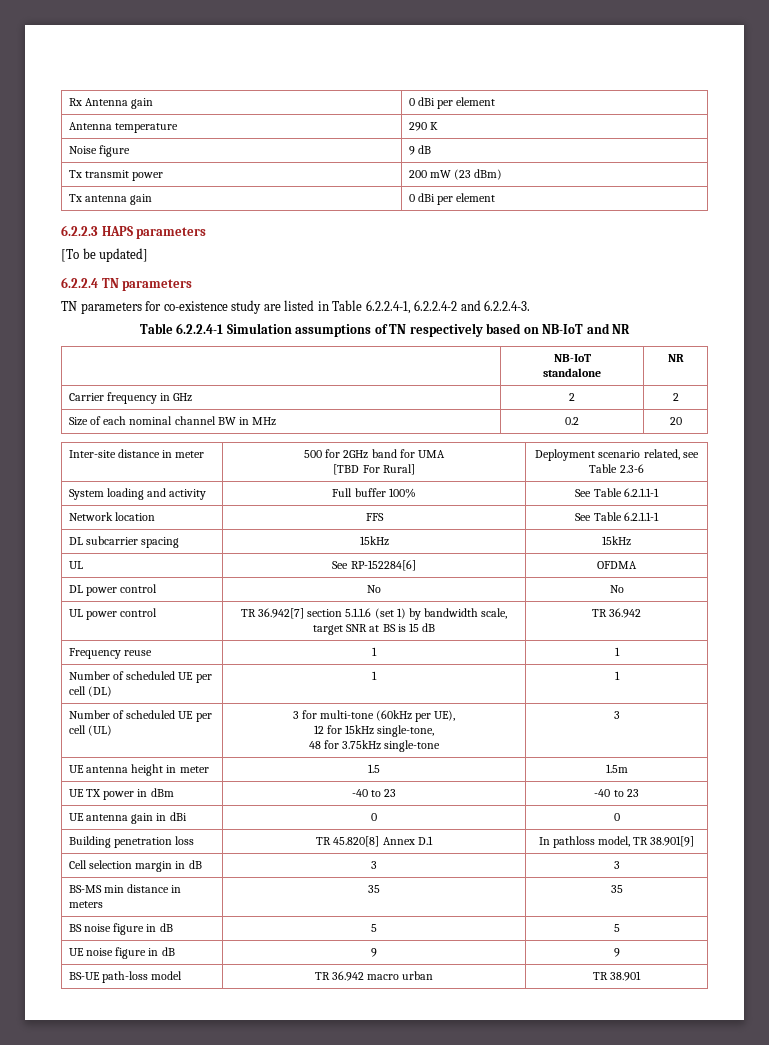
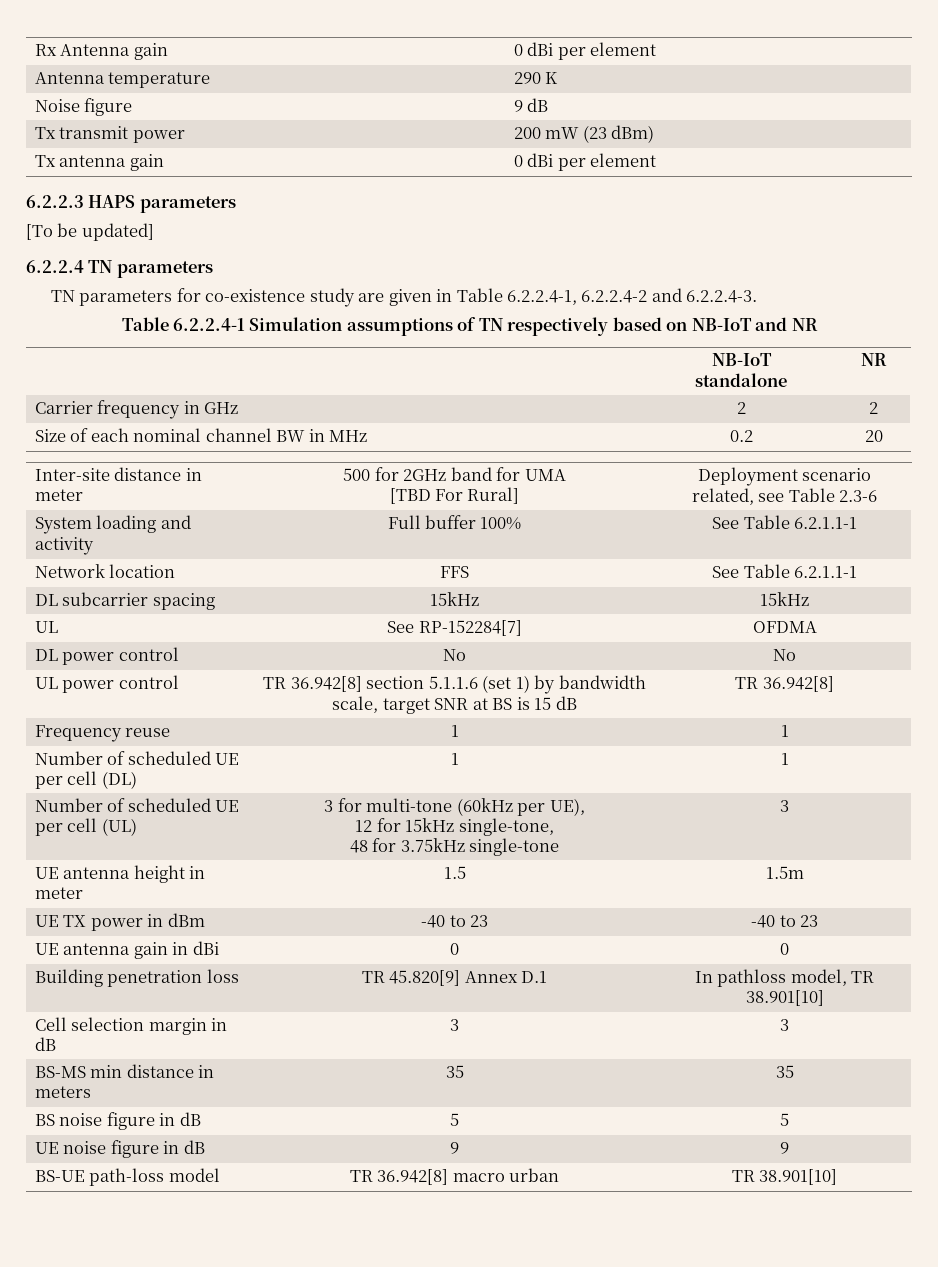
- TN parameters for co-existence study are listed in Table 6.2.2.4-1, 6.2.2.4-2 and 6.2.2.4-3.
+ TN parameters for co-existence study are given in Table 6.2.2.4-1, 6.2.2.4-2 and 6.2.2.4-3.
- UL | See RP-152284[6] | OFDMA
+ UL | See RP-152284[7] | OFDMA
- UL power control | TR 36.942[7] section 5.1.1.6 (set 1) by bandwidth scale, target SNR at BS is 15 dB | TR 36.942
+ UL power control | TR 36.942[8] section 5.1.1.6 (set 1) by bandwidth scale, target SNR at BS is 15 dB | TR 36.942[8]
- Building penetration loss | TR 45.820[8] Annex D.1 | In pathloss model, TR 38.901[9]
+ Building penetration loss | TR 45.820[9] Annex D.1 | In pathloss model, TR 38.901[10]
- BS-UE path-loss model | TR 36.942 macro urban | TR 38.901
+ BS-UE path-loss model | TR 36.942[8] macro urban | TR 38.901[10]

